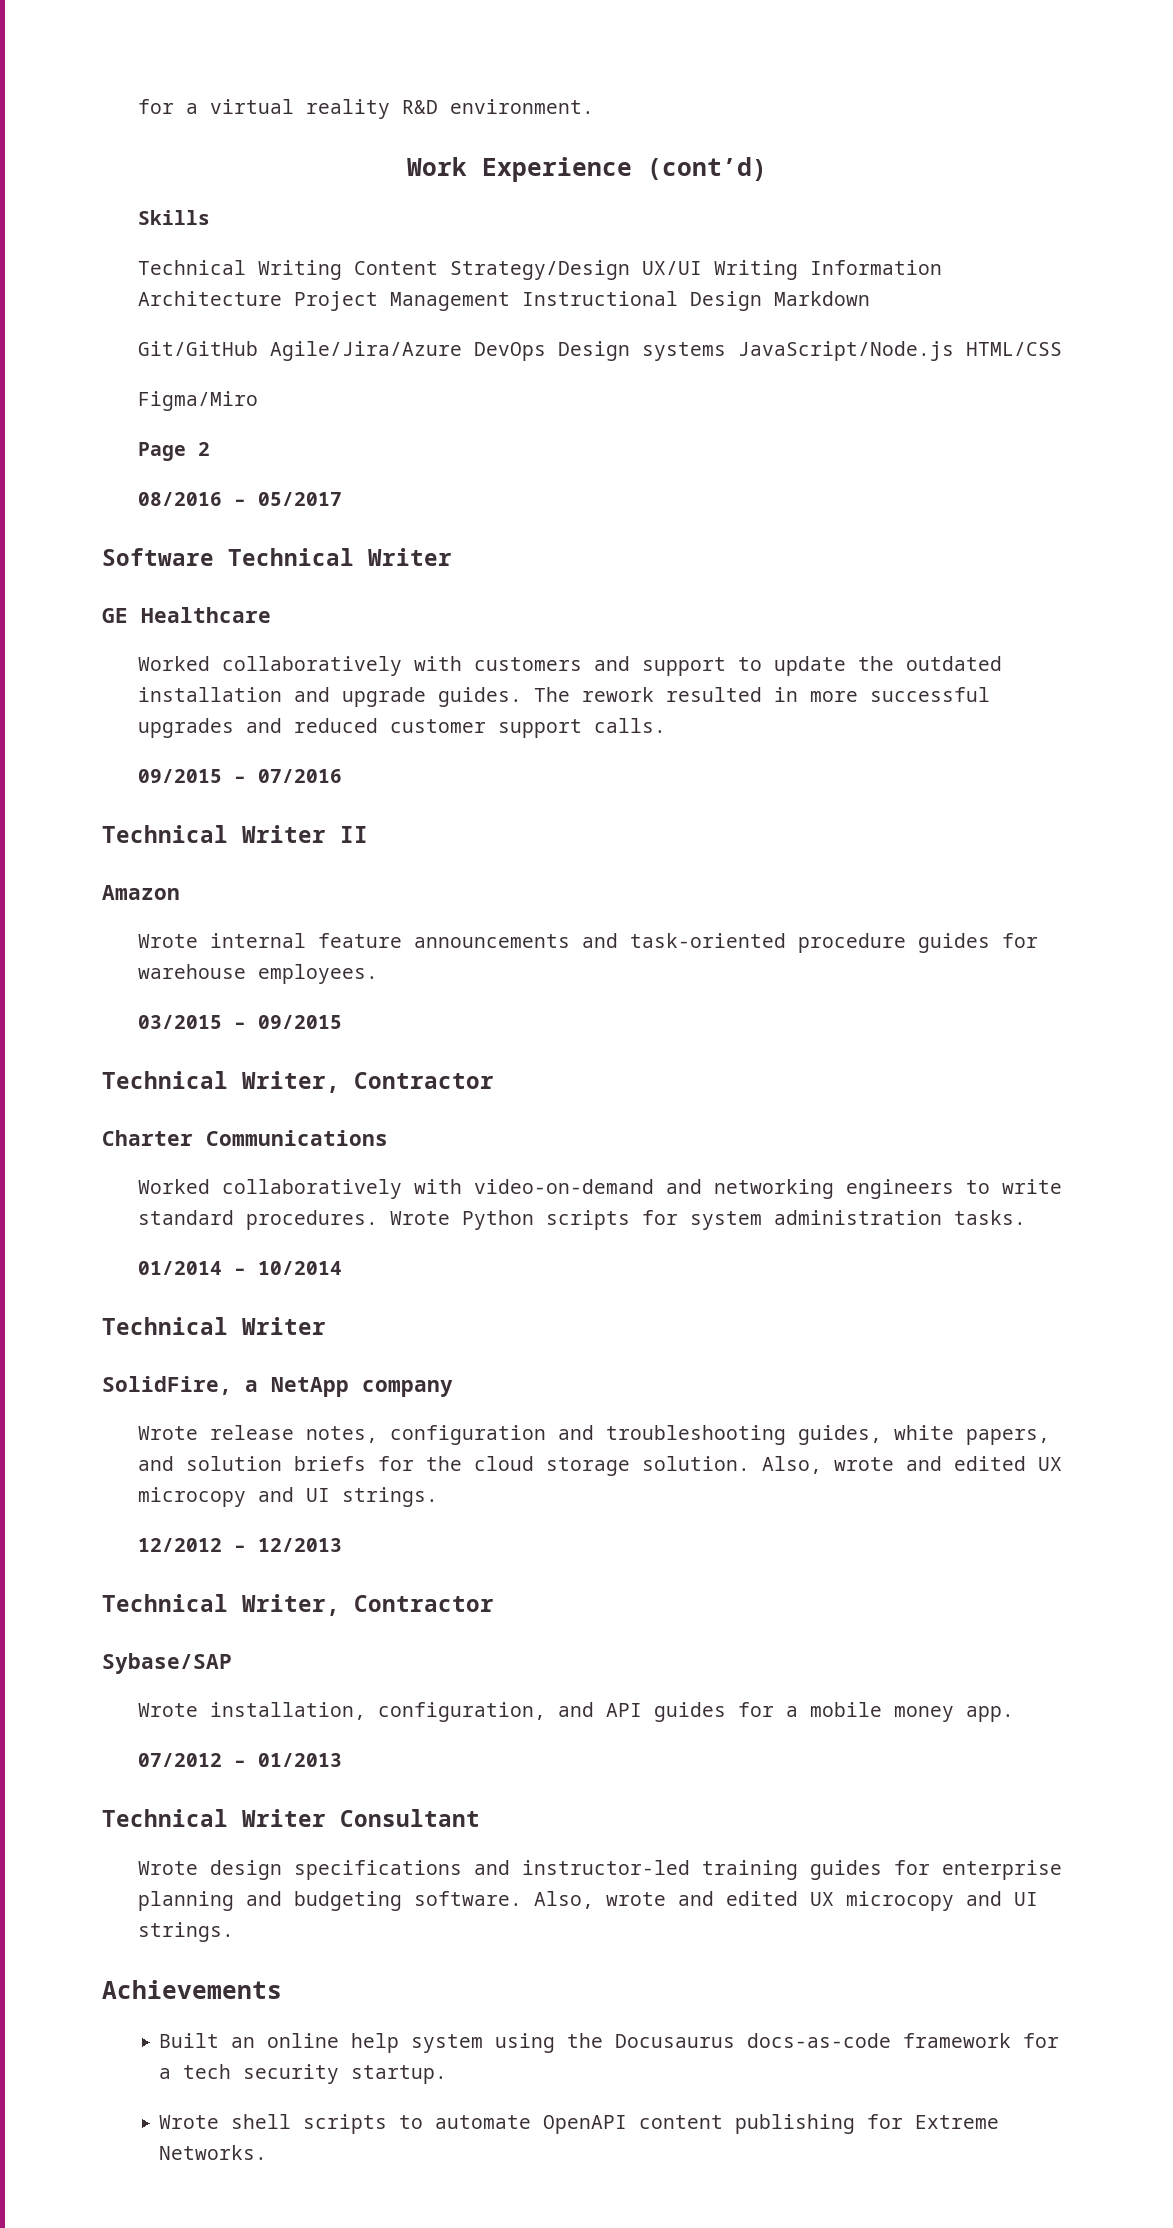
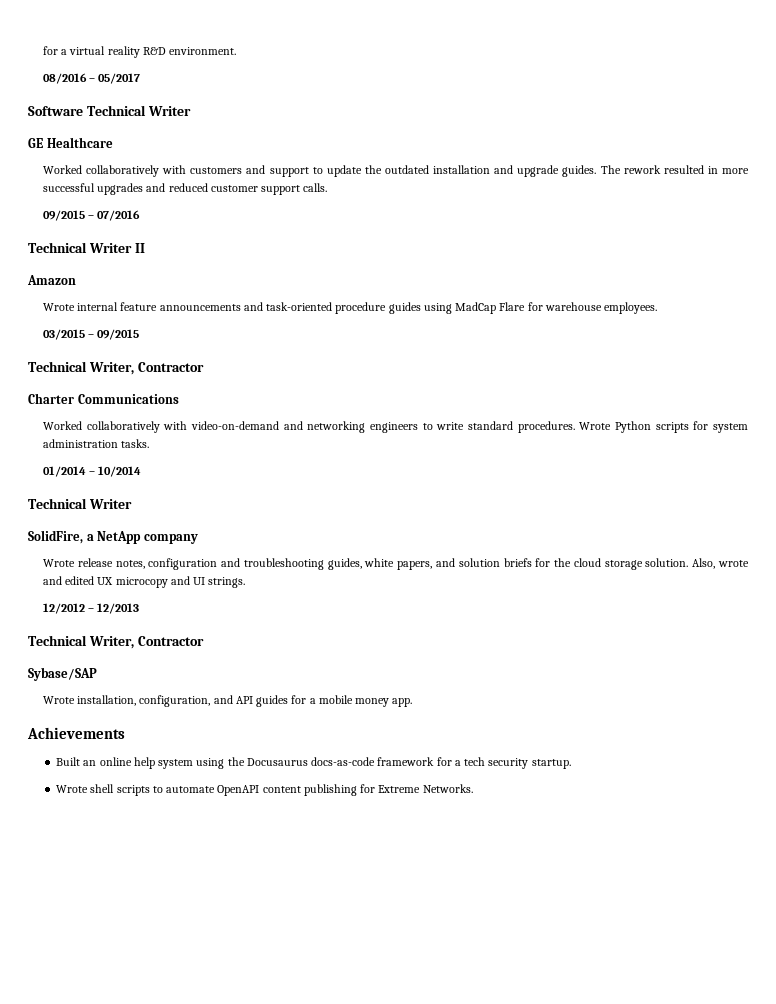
- Work Experience (cont’d)
- Skills
- Technical Writing Content Strategy/Design UX/UI Writing Information Architecture Project Management Instructional Design Markdown
- Git/GitHub Agile/Jira/Azure DevOps Design systems JavaScript/Node.js HTML/CSS
- Figma/Miro
- Page 2
- Wrote internal feature announcements and task-oriented procedure guides for warehouse employees.
+ Wrote internal feature announcements and task-oriented procedure guides using MadCap Flare for warehouse employees.
- 07/2012 – 01/2013
- Technical Writer Consultant
- Wrote design specifications and instructor-led training guides for enterprise planning and budgeting software. Also, wrote and edited UX microcopy and UI strings.

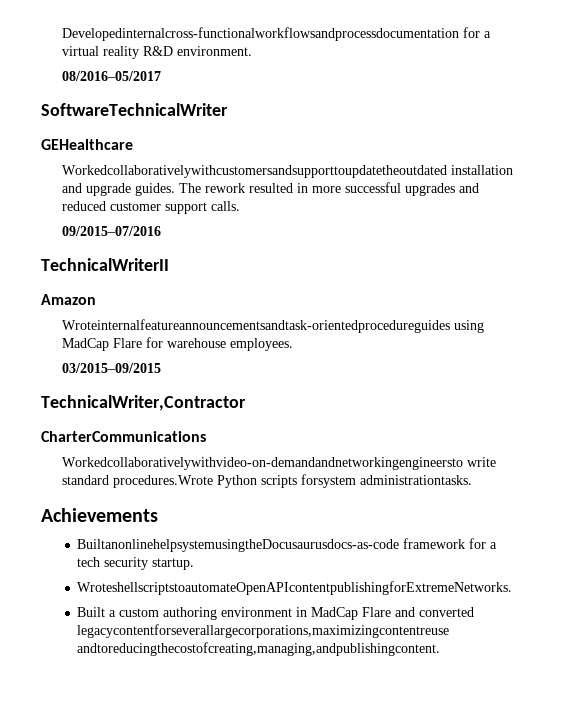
- for a virtual reality R&D environment.
+ Developedinternalcross-functionalworkflowsandprocessdocumentation for a virtual reality R&D environment.
- 08/2016 – 05/2017
- Software Technical Writer
- GE Healthcare
- Worked collaboratively with customers and support to update the outdated installation and upgrade guides.
+ 08/2016–05/2017
+ SoftwareTechnicalWriter
+ GEHealthcare
+ Workedcollaborativelywithcustomersandsupporttoupdatetheoutdated installation and upgrade guides.
- 09/2015 – 07/2016
- Technical Writer II
+ 09/2015–07/2016
+ TechnicalWriterII
  Amazon
- Wrote internal feature announcements and task-oriented procedure guides using MadCap Flare for warehouse employees.
+ Wroteinternalfeatureannouncementsandtask-orientedprocedureguides using MadCap Flare for warehouse employees.
- 03/2015 – 09/2015
- Technical Writer, Contractor
- Charter Communications
- Worked collaboratively with video-on-demand and networking engineers to write standard procedures. Wrote Python scripts for system administration tasks.
- 01/2014 – 10/2014
- Technical Writer
- SolidFire, a NetApp company
- Wrote release notes, configuration and troubleshooting guides, white papers, and solution briefs for the cloud storage solution. Also, wrote and edited UX microcopy and UI strings.
- 12/2012 – 12/2013
- Technical Writer, Contractor
- Sybase/SAP
- Wrote installation, configuration, and API guides for a mobile money app.
+ 03/2015–09/2015
+ TechnicalWriter,Contractor
+ CharterCommunications
+ Workedcollaborativelywithvideo-on-demandandnetworkingengineersto write standard procedures.Wrote Python scripts forsystem administrationtasks.
  Achievements
- Built an online help system using the Docusaurus docs-as-code framework for a tech security startup.
+ BuiltanonlinehelpsystemusingtheDocusaurusdocs-as-code framework for a tech security startup.
- Wrote shell scripts to automate OpenAPI content publishing for Extreme Networks.
+ WroteshellscriptstoautomateOpenAPIcontentpublishingforExtremeNetworks.
+ Built a custom authoring environment in MadCap Flare and converted legacycontentforseverallargecorporations,maximizingcontentreuse andtoreducingthecostofcreating,managing,andpublishingcontent.

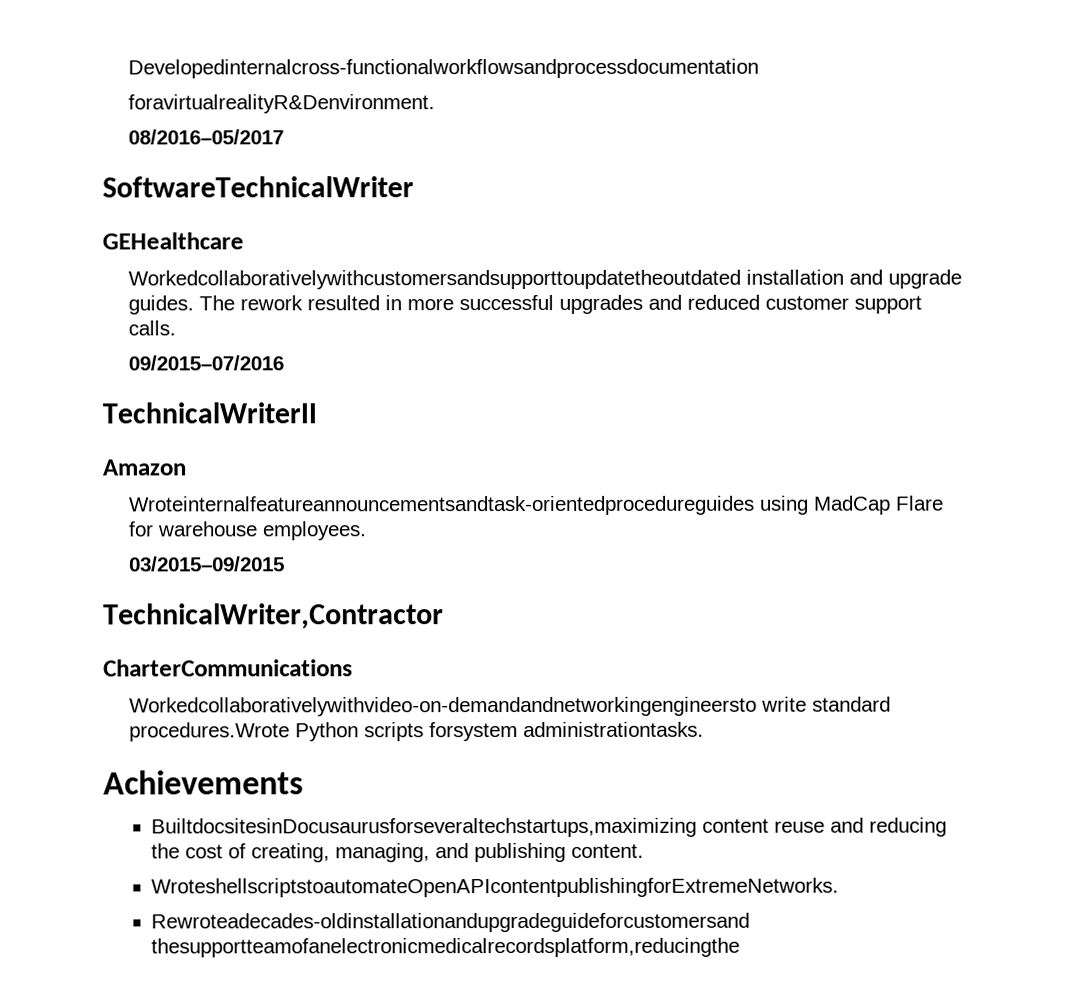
- Developedinternalcross-functionalworkflowsandprocessdocumentation for a virtual reality R&D environment.
+ Developedinternalcross-functionalworkflowsandprocessdocumentation
+ foravirtualrealityR&Denvironment.
- BuiltanonlinehelpsystemusingtheDocusaurusdocs-as-code framework for a tech security startup.
+ BuiltdocsitesinDocusaurusforseveraltechstartups,maximizing content reuse and reducing the cost of creating, managing, and publishing content.
  WroteshellscriptstoautomateOpenAPIcontentpublishingforExtremeNetworks.
- Built a custom authoring environment in MadCap Flare and converted legacycontentforseverallargecorporations,maximizingcontentreuse andtoreducingthecostofcreating,managing,andpublishingcontent.
+ Rewroteadecades-oldinstallationandupgradeguideforcustomersand thesupportteamofanelectronicmedicalrecordsplatform,reducingthe

